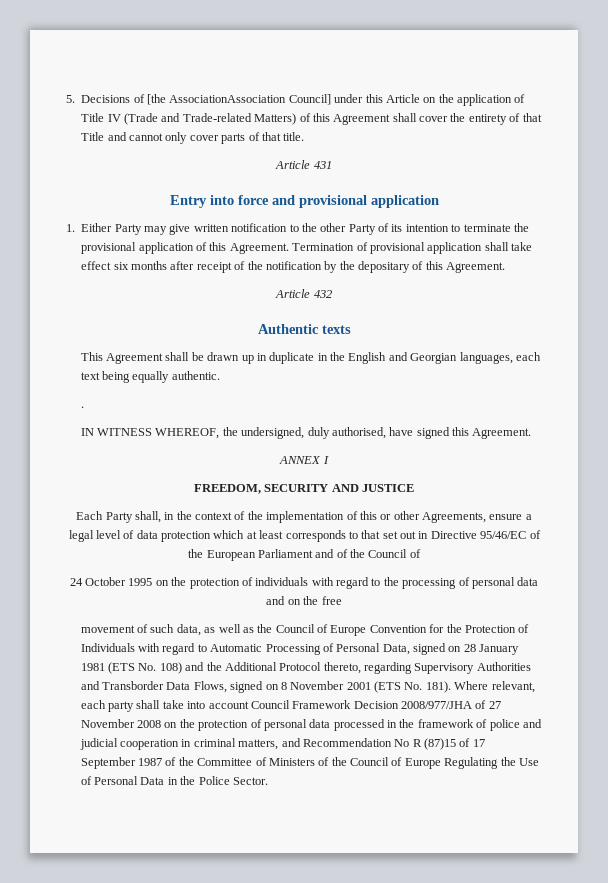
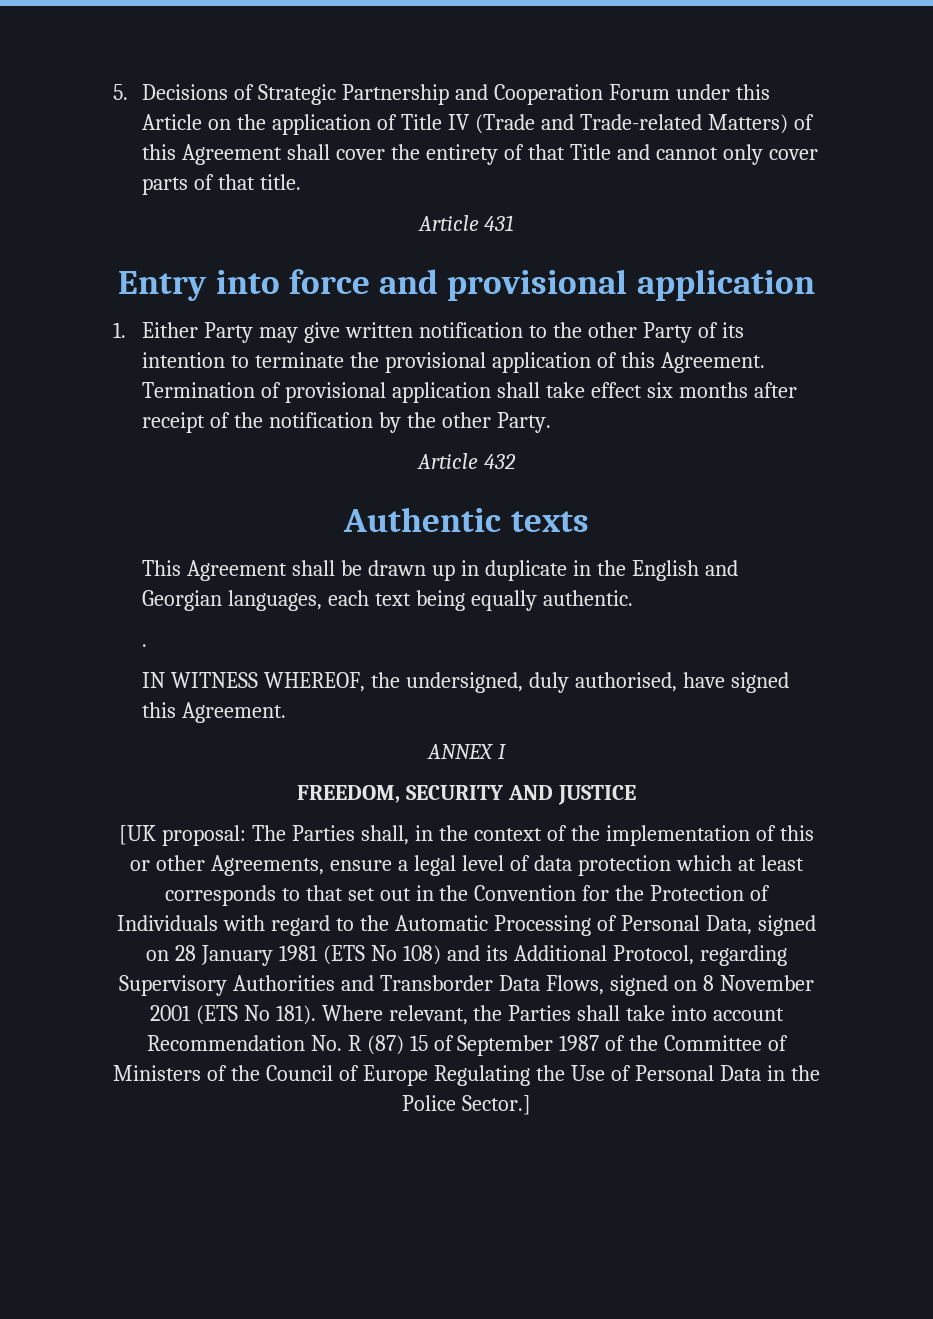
- 5. Decisions of [the AssociationAssociation Council] under this Article on the application of Title IV (Trade and Trade-related Matters) of this Agreement shall cover the entirety of that Title and cannot only cover parts of that title.
+ 5. Decisions of Strategic Partnership and Cooperation Forum under this Article on the application of Title IV (Trade and Trade-related Matters) of this Agreement shall cover the entirety of that Title and cannot only cover parts of that title.
- Termination of provisional application shall take effect six months after receipt of the notification by the depositary of this Agreement.
+ Termination of provisional application shall take effect six months after receipt of the notification by the other Party.
- Each Party shall, in the context of the implementation of this or other Agreements, ensure a legal level of data protection which at least corresponds to that set out in Directive 95/46/EC of the European Parliament and of the Council of
- 24 October 1995 on the protection of individuals with regard to the processing of personal data and on the free
- movement of such data, as well as the Council of Europe Convention for the Protection of Individuals with regard to Automatic Processing of Personal Data, signed on 28 January 1981 (ETS No. 108) and the Additional Protocol thereto, regarding Supervisory Authorities and Transborder Data Flows, signed on 8 November 2001 (ETS No. 181).
+ [UK proposal: The Parties shall, in the context of the implementation of this or other Agreements, ensure a legal level of data protection which at least corresponds to that set out in the Convention for the Protection of Individuals with regard to the Automatic Processing of Personal Data, signed on 28 January 1981 (ETS No 108) and its Additional Protocol, regarding Supervisory Authorities and Transborder Data Flows, signed on 8 November 2001 (ETS No 181).
- Where relevant, each party shall take into account Council Framework Decision 2008/977/JHA of 27 November 2008 on the protection of personal data processed in the framework of police and judicial cooperation in criminal matters, and Recommendation No R (87)15 of 17 September 1987 of the Committee of Ministers of the Council of Europe Regulating the Use of Personal Data in the Police Sector.
+ Where relevant, the Parties shall take into account Recommendation No. R (87) 15 of September 1987 of the Committee of Ministers of the Council of Europe Regulating the Use of Personal Data in the Police Sector.]

